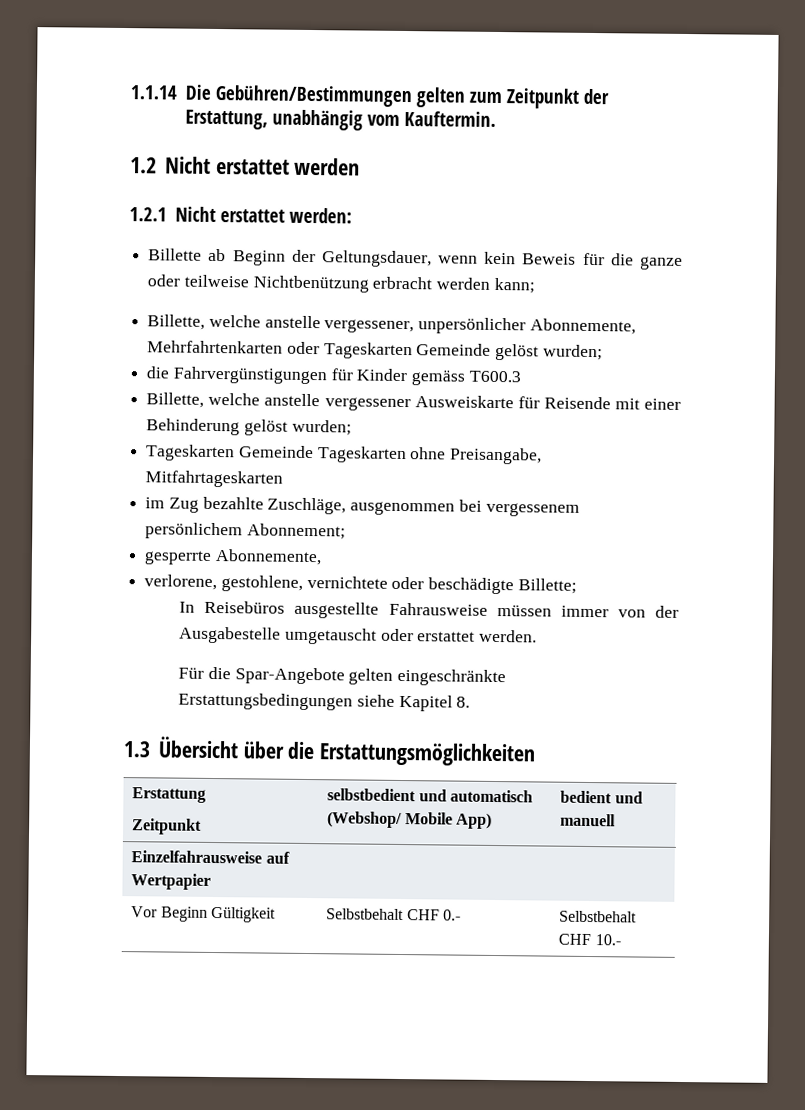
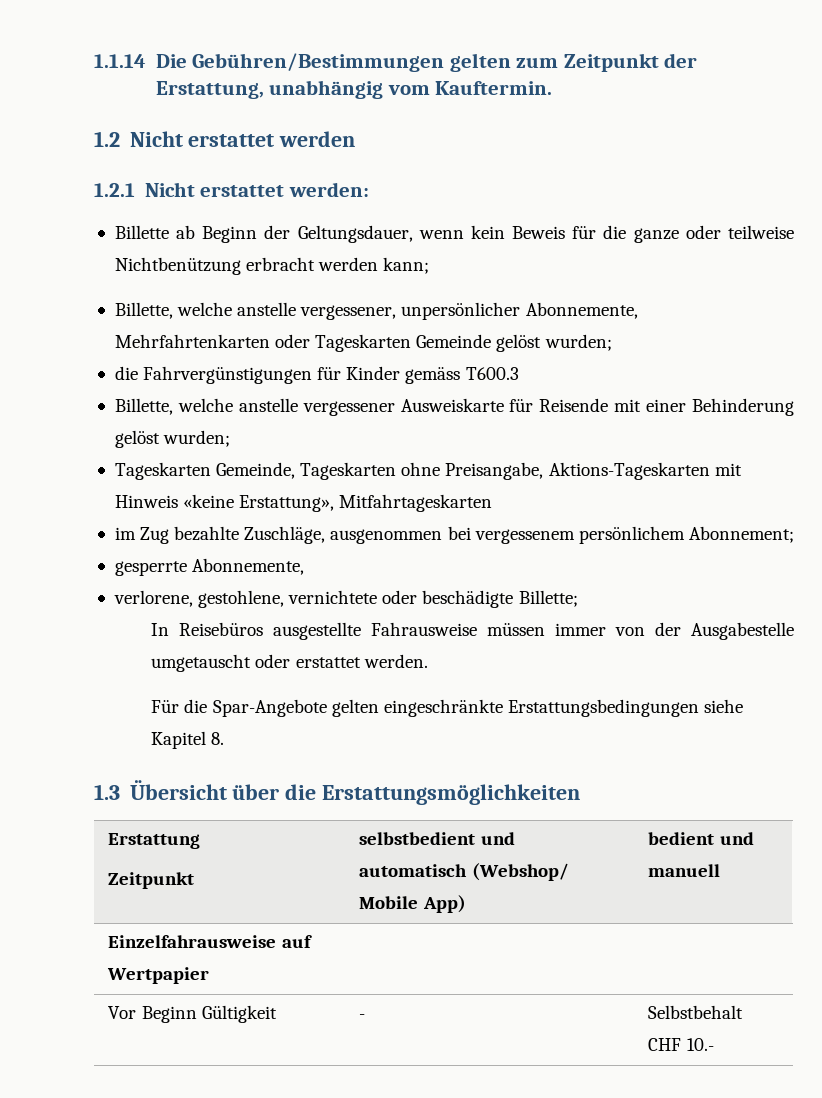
- Tageskarten Gemeinde Tageskarten ohne Preisangabe, Mitfahrtageskarten
+ Tageskarten Gemeinde, Tageskarten ohne Preisangabe, Aktions-Tageskarten mit Hinweis «keine Erstattung», Mitfahrtageskarten
- Vor Beginn Gültigkeit | Selbstbehalt CHF 0.- | Selbstbehalt CHF 10.-
+ Vor Beginn Gültigkeit | - | Selbstbehalt CHF 10.-

